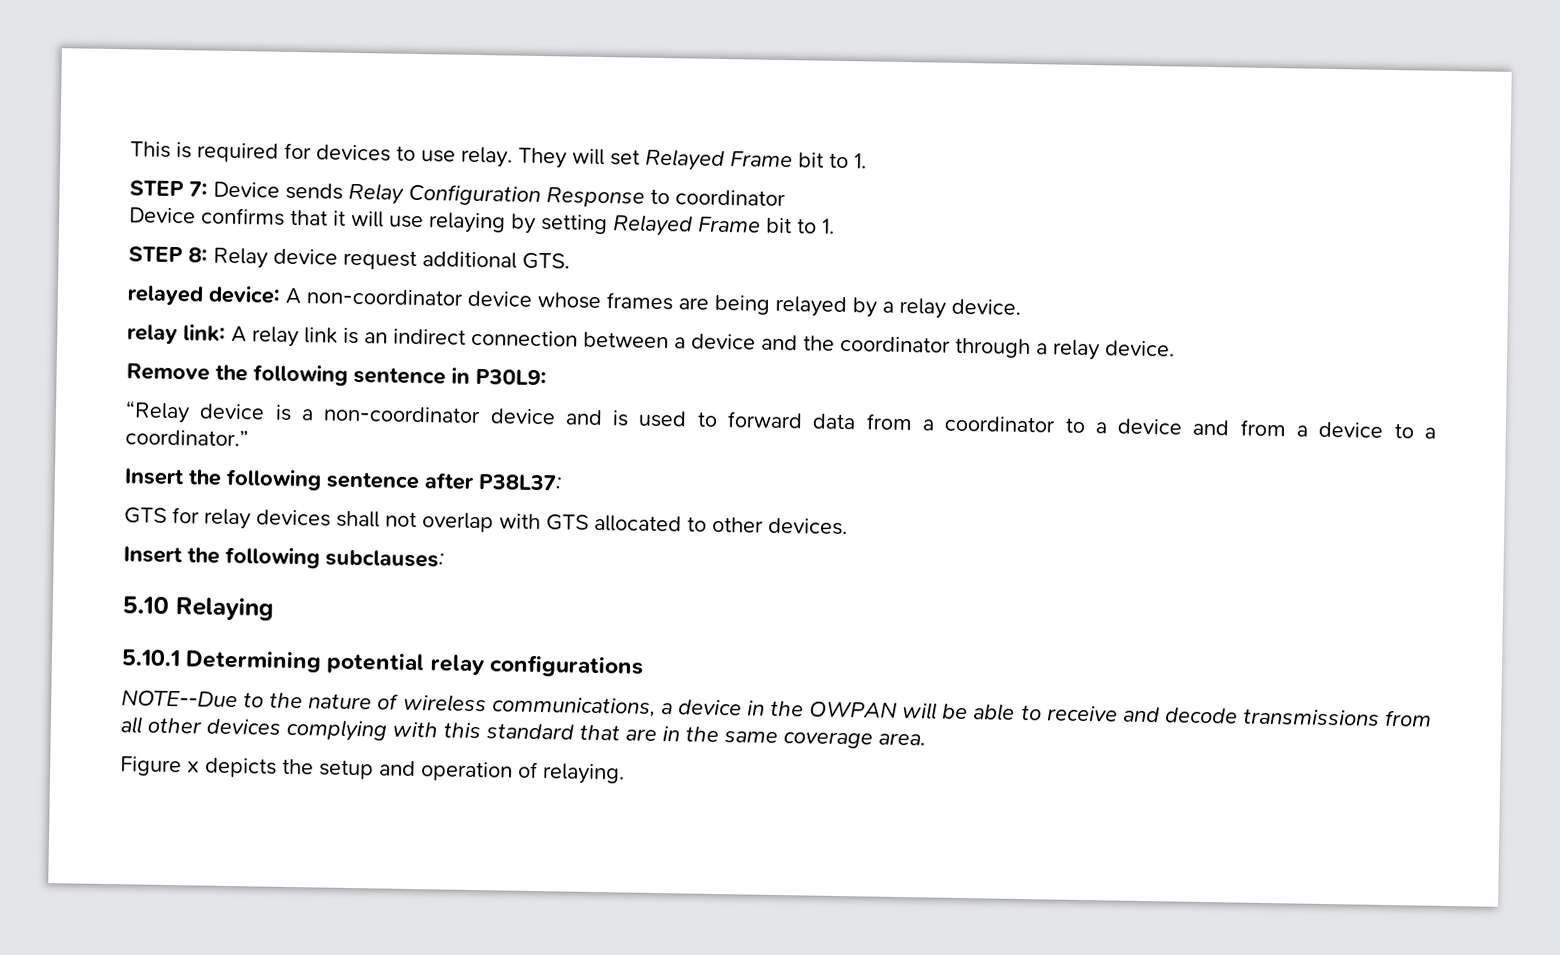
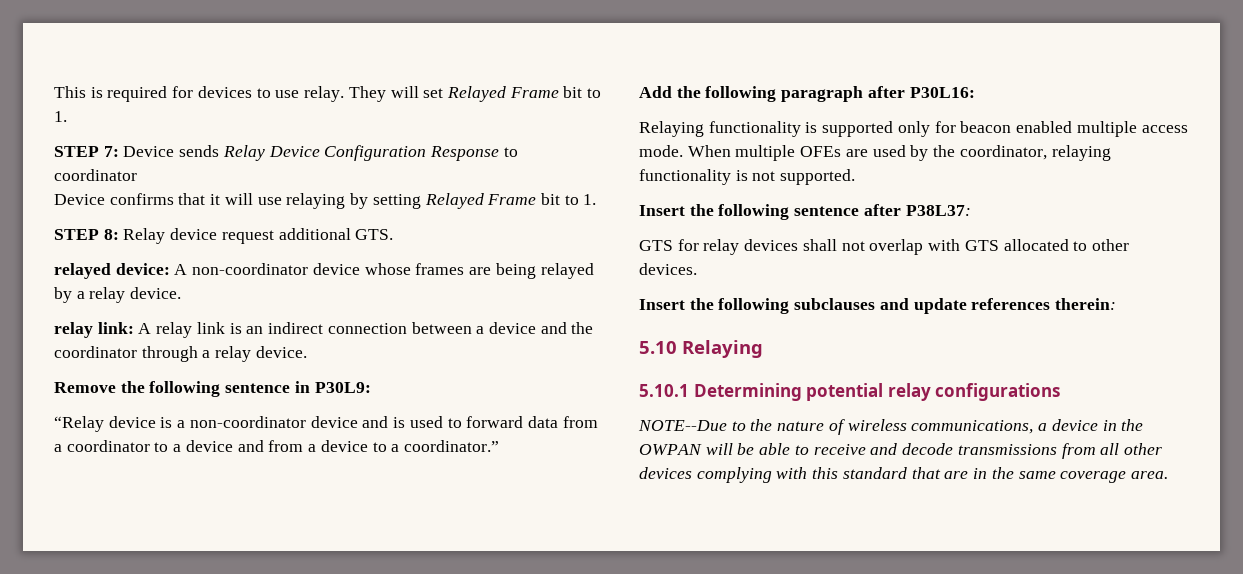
- STEP 7: Device sends Relay Configuration Response to coordinator
+ STEP 7: Device sends Relay Device Configuration Response to coordinator
+ Add the following paragraph after P30L16:
+ Relaying functionality is supported only for beacon enabled multiple access mode. When multiple OFEs are used by the coordinator, relaying functionality is not supported.
- Insert the following subclauses:
+ Insert the following subclauses and update references therein:
- Figure x depicts the setup and operation of relaying.

